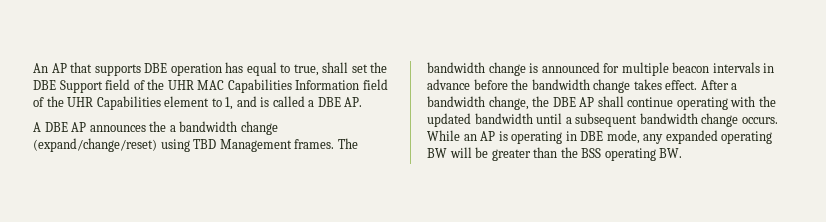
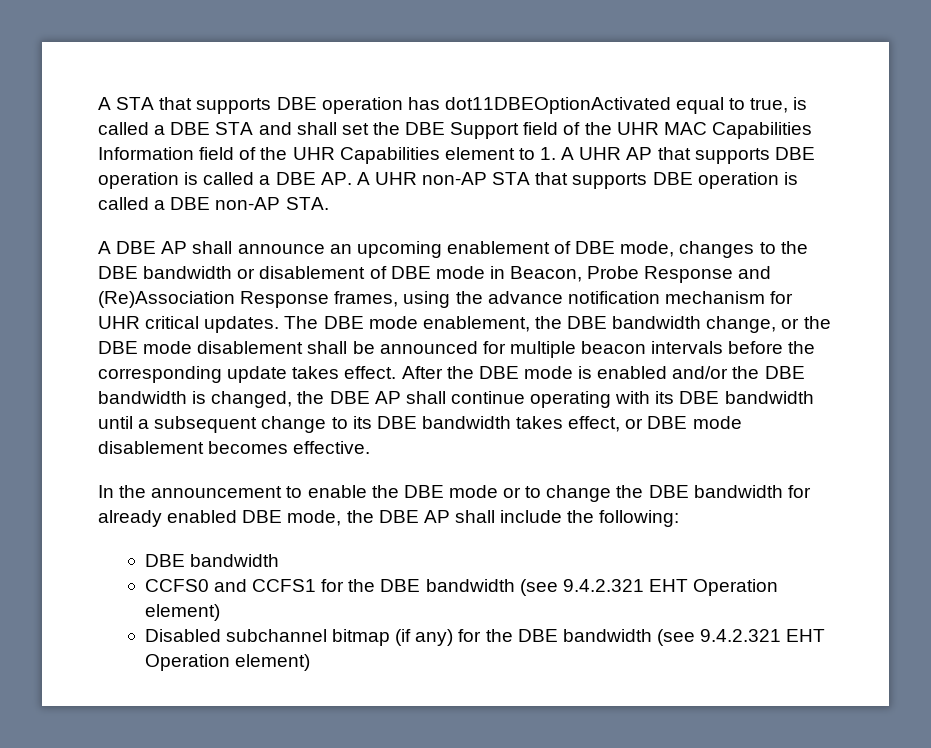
- An AP that supports DBE operation has equal to true, shall set the DBE Support field of the UHR MAC Capabilities Information field of the UHR Capabilities element to 1, and is called a DBE AP.
- A DBE AP announces the a bandwidth change (expand/change/reset) using TBD Management frames. The bandwidth change is announced for multiple beacon intervals in advance before the bandwidth change takes effect. After a bandwidth change, the DBE AP shall continue operating with the updated bandwidth until a subsequent bandwidth change occurs. While an AP is operating in DBE mode, any expanded operating BW will be greater than the BSS operating BW.
+ A STA that supports DBE operation has dot11DBEOptionActivated equal to true, is called a DBE STA and shall set the DBE Support field of the UHR MAC Capabilities Information field of the UHR Capabilities element to 1. A UHR AP that supports DBE operation is called a DBE AP. A UHR non-AP STA that supports DBE operation is called a DBE non-AP STA.
+ A DBE AP shall announce an upcoming enablement of DBE mode, changes to the DBE bandwidth or disablement of DBE mode in Beacon, Probe Response and (Re)Association Response frames, using the advance notification mechanism for UHR critical updates. The DBE mode enablement, the DBE bandwidth change, or the DBE mode disablement shall be announced for multiple beacon intervals before the corresponding update takes effect. After the DBE mode is enabled and/or the DBE bandwidth is changed, the DBE AP shall continue operating with its DBE bandwidth until a subsequent change to its DBE bandwidth takes effect, or DBE mode disablement becomes effective.
+ In the announcement to enable the DBE mode or to change the DBE bandwidth for already enabled DBE mode, the DBE AP shall include the following:
+ DBE bandwidth
+ CCFS0 and CCFS1 for the DBE bandwidth (see 9.4.2.321 EHT Operation element)
+ Disabled subchannel bitmap (if any) for the DBE bandwidth (see 9.4.2.321 EHT Operation element)

